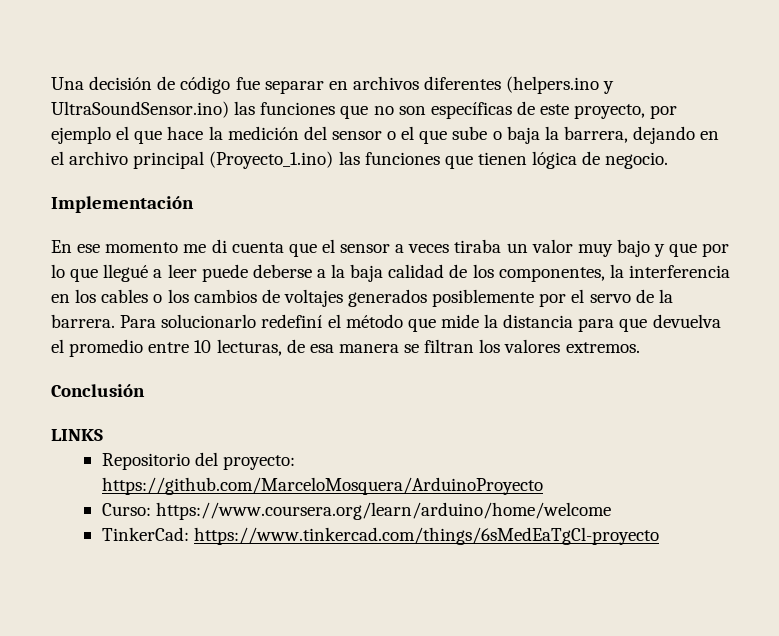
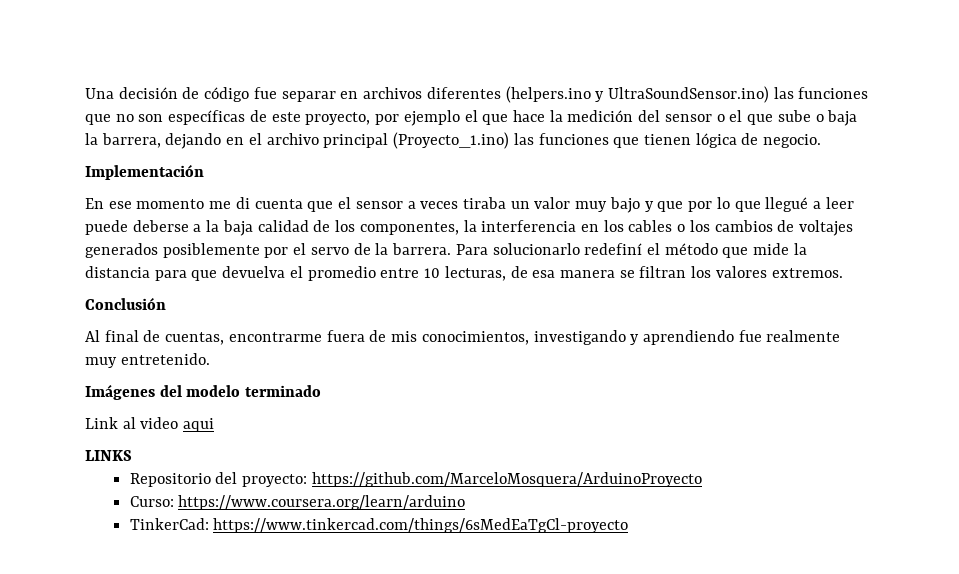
+ Al final de cuentas, encontrarme fuera de mis conocimientos, investigando y aprendiendo fue realmente muy entretenido.
+ Imágenes del modelo terminado
+ Link al video aqui
- Curso: https://www.coursera.org/learn/arduino/home/welcome
+ Curso: https://www.coursera.org/learn/arduino

